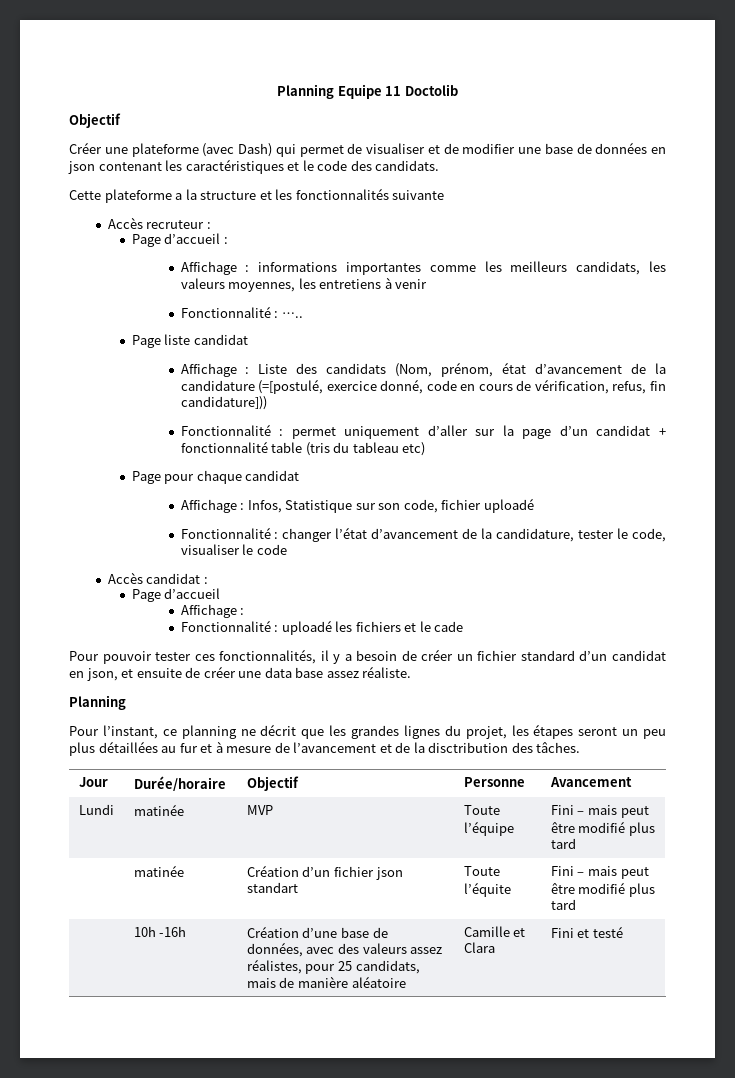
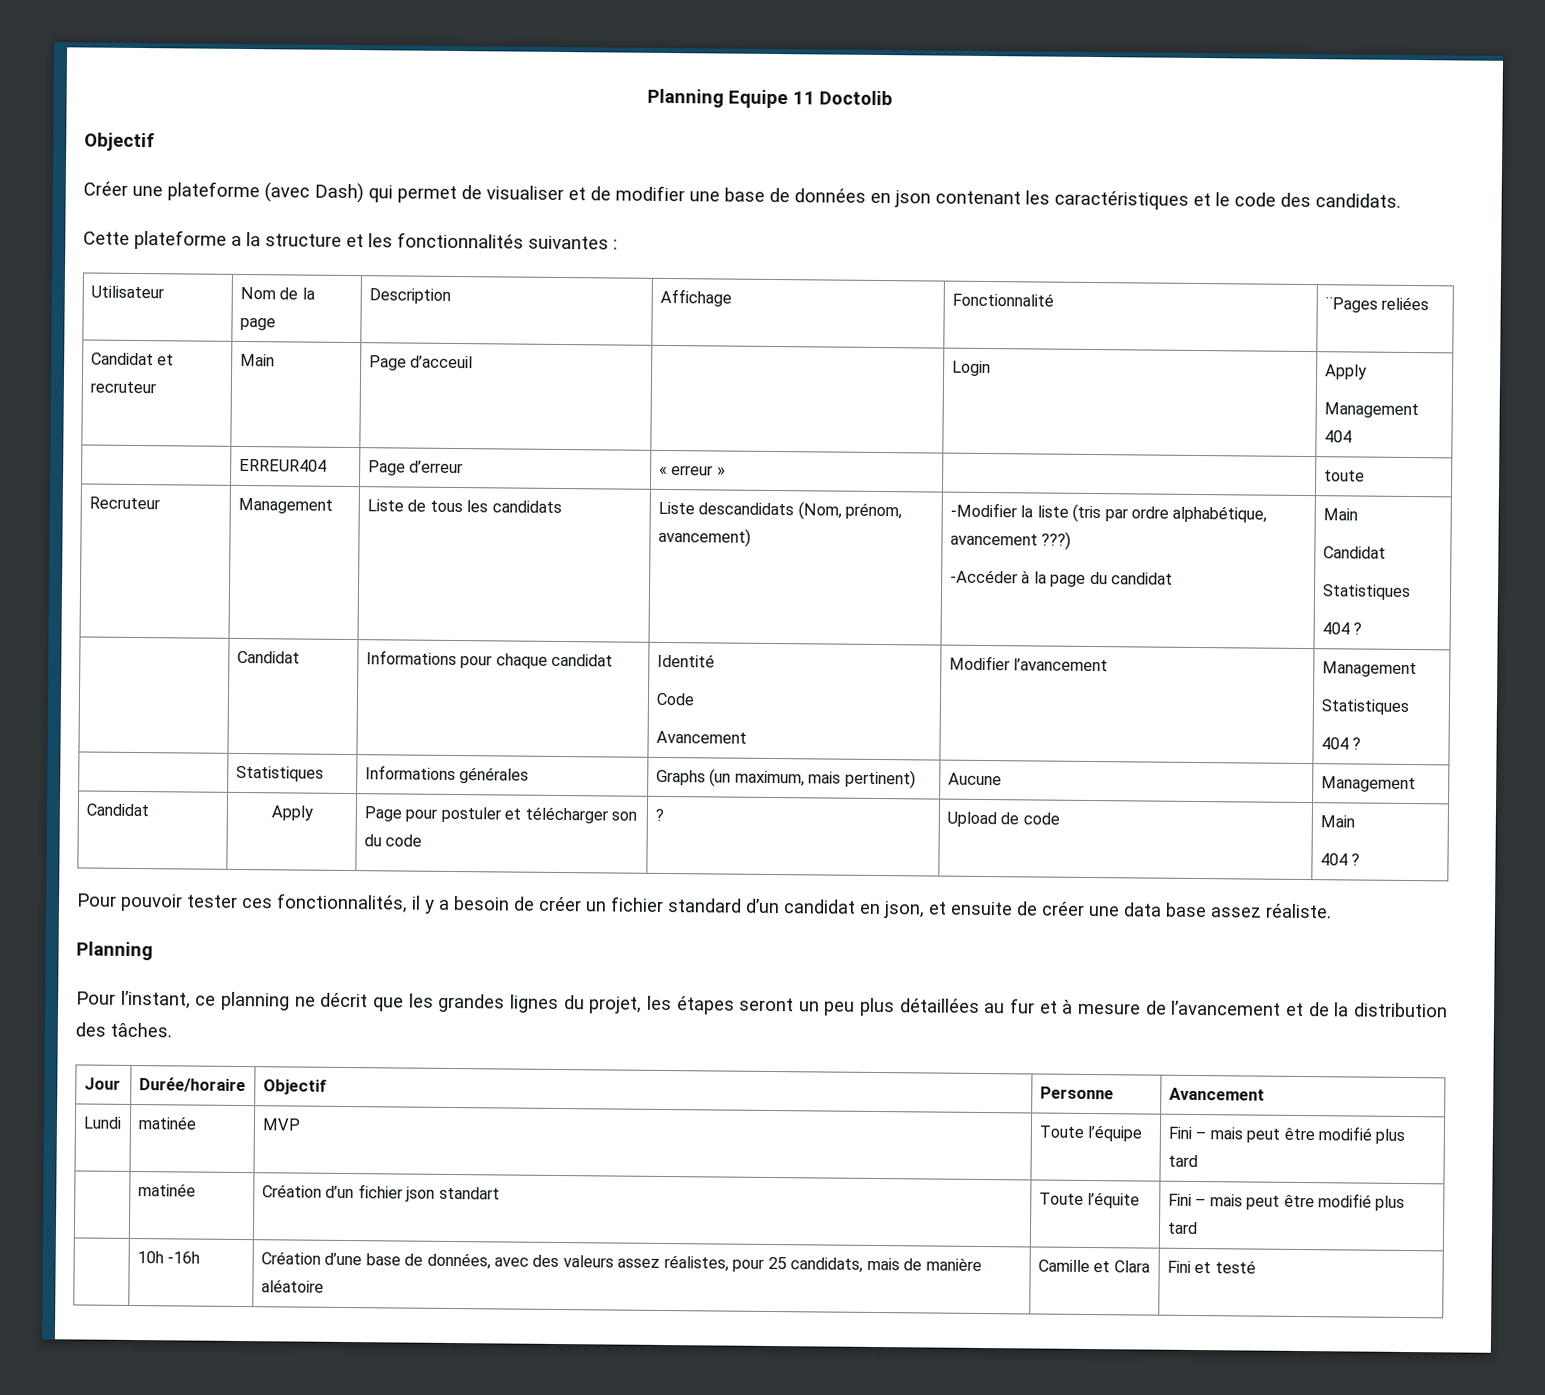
- Cette plateforme a la structure et les fonctionnalités suivante
- Accès recruteur :
- Page d’accueil :
- Affichage : informations importantes comme les meilleurs candidats, les valeurs moyennes, les entretiens à venir
- Fonctionnalité : …..
- Page liste candidat
- Affichage : Liste des candidats (Nom, prénom, état d’avancement de la candidature (=[postulé, exercice donné, code en cours de vérification, refus, fin candidature]))
- Fonctionnalité : permet uniquement d’aller sur la page d’un candidat + fonctionnalité table (tris du tableau etc)
- Page pour chaque candidat
- Affichage : Infos, Statistique sur son code, fichier uploadé
- Fonctionnalité : changer l’état d’avancement de la candidature, tester le code, visualiser le code
- Accès candidat :
- Page d’accueil
- Affichage :
- Fonctionnalité : uploadé les fichiers et le cade
+ Cette plateforme a la structure et les fonctionnalités suivantes :
+ Utilisateur | Nom de la page | Description | Affichage | Fonctionnalité | ¨Pages reliées
+ Candidat et recruteur | Main | Page d’acceuil | | Login | Apply
+ Management 404
+ | ERREUR404 | Page d’erreur | « erreur » | | toute
+ Recruteur | Management | Liste de tous les candidats | Liste descandidats (Nom, prénom, avancement) | -Modifier la liste (tris par ordre alphabétique, avancement ???)
+ -Accéder à la page du candidat | Main
+ Candidat
+ Statistiques
+ 404 ?
+ | Candidat | Informations pour chaque candidat | Identité
+ Code
+ Avancement | Modifier l’avancement | Management
+ Statistiques
+ 404 ?
+ | Statistiques | Informations générales | Graphs (un maximum, mais pertinent) | Aucune | Management
+ Candidat | Apply | Page pour postuler et télécharger son du code | ? | Upload de code | Main
+ 404 ?
- Pour l’instant, ce planning ne décrit que les grandes lignes du projet, les étapes seront un peu plus détaillées au fur et à mesure de l’avancement et de la disctribution des tâches.
+ Pour l’instant, ce planning ne décrit que les grandes lignes du projet, les étapes seront un peu plus détaillées au fur et à mesure de l’avancement et de la distribution des tâches.

